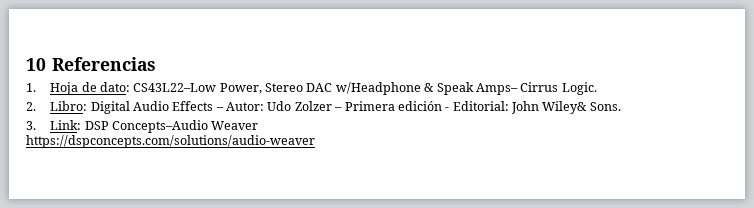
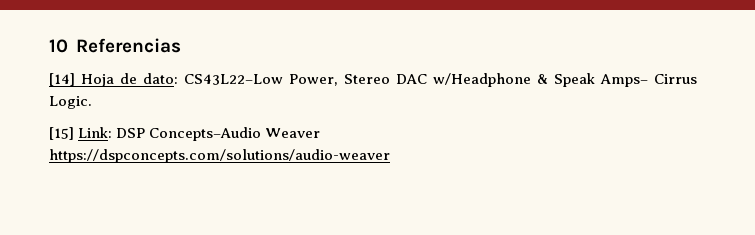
- 1. Hoja de dato: CS43L22–Low Power, Stereo DAC w/Headphone & Speak Amps– Cirrus Logic.
+ [14] Hoja de dato: CS43L22–Low Power, Stereo DAC w/Headphone & Speak Amps– Cirrus Logic.
- 2. Libro: Digital Audio Effects – Autor: Udo Zolzer – Primera edición - Editorial: John Wiley& Sons.
- 3. Link: DSP Concepts–Audio Weaver
+ [15] Link: DSP Concepts–Audio Weaver

